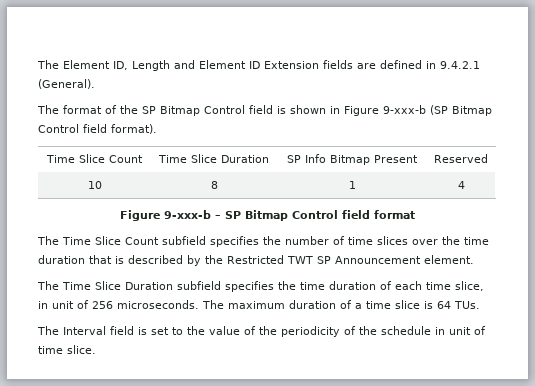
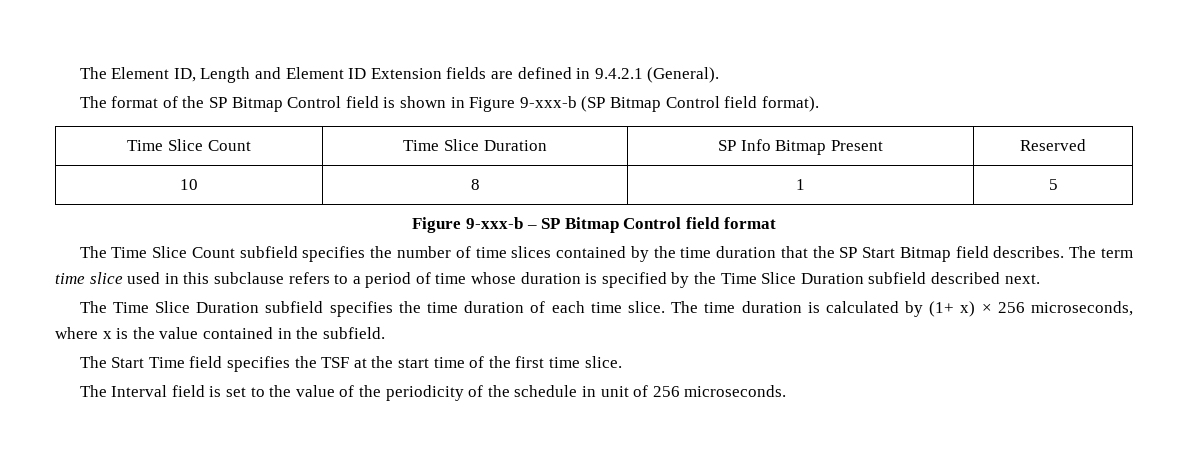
- 10 | 8 | 1 | 4
+ 10 | 8 | 1 | 5
- The Time Slice Count subfield specifies the number of time slices over the time duration that is described by the Restricted TWT SP Announcement element.
+ The Time Slice Count subfield specifies the number of time slices contained by the time duration that the SP Start Bitmap field describes. The term time slice used in this subclause refers to a period of time whose duration is specified by the Time Slice Duration subfield described next.
- The Time Slice Duration subfield specifies the time duration of each time slice, in unit of 256 microseconds. The maximum duration of a time slice is 64 TUs.
+ The Time Slice Duration subfield specifies the time duration of each time slice. The time duration is calculated by (1+ x) × 256 microseconds, where x is the value contained in the subfield.
+ The Start Time field specifies the TSF at the start time of the first time slice.
- The Interval field is set to the value of the periodicity of the schedule in unit of time slice.
+ The Interval field is set to the value of the periodicity of the schedule in unit of 256 microseconds.

